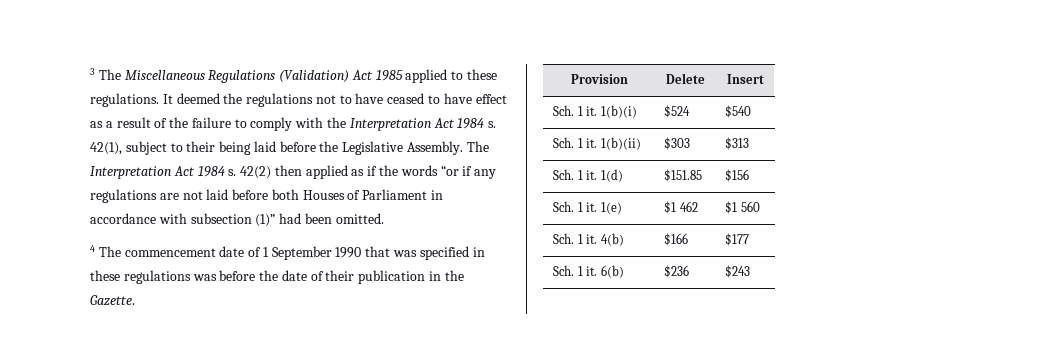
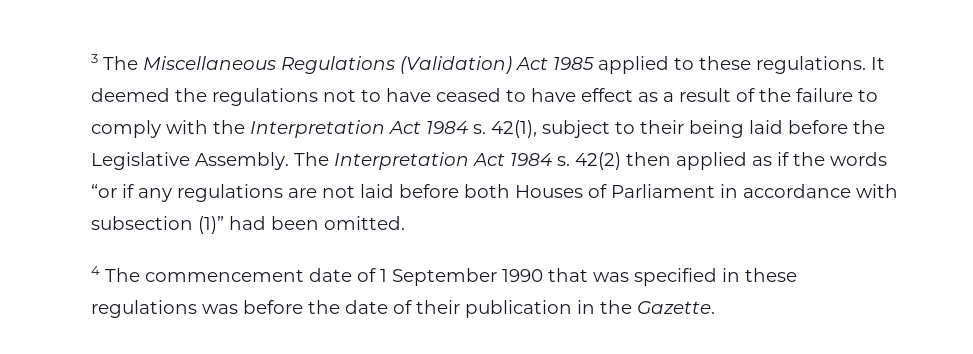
- Provision | Delete | Insert
- Sch. 1 it. 1(b)(i) | $524 | $540
- Sch. 1 it. 1(b)(ii) | $303 | $313
- Sch. 1 it. 1(d) | $151.85 | $156
- Sch. 1 it. 1(e) | $1 462 | $1 560
- Sch. 1 it. 4(b) | $166 | $177
- Sch. 1 it. 6(b) | $236 | $243

